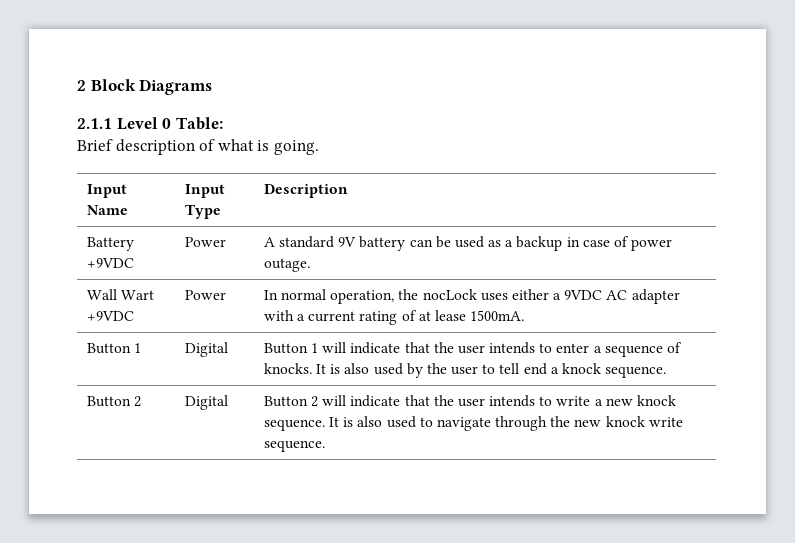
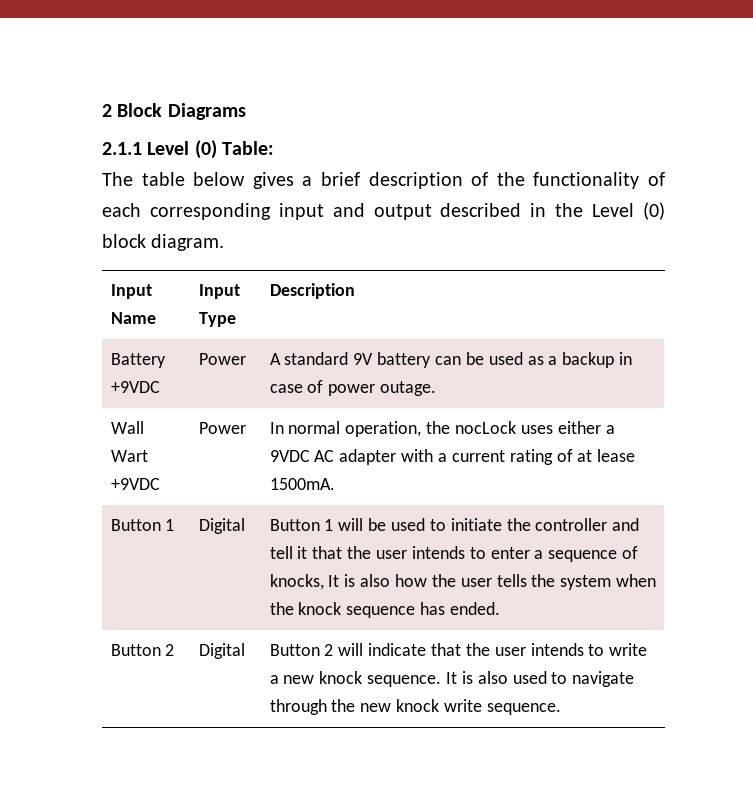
- 2.1.1 Level 0 Table:
+ 2.1.1 Level (0) Table:
- Brief description of what is going.
+ The table below gives a brief description of the functionality of each corresponding input and output described in the Level (0) block diagram.
- Button 1 | Digital | Button 1 will indicate that the user intends to enter a sequence of knocks. It is also used by the user to tell end a knock sequence.
+ Button 1 | Digital | Button 1 will be used to initiate the controller and tell it that the user intends to enter a sequence of knocks, It is also how the user tells the system when the knock sequence has ended.

